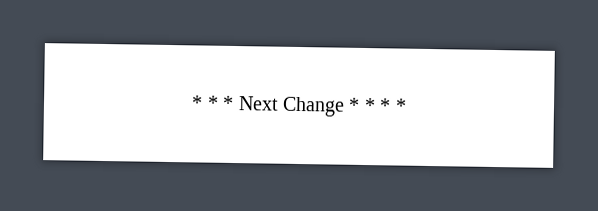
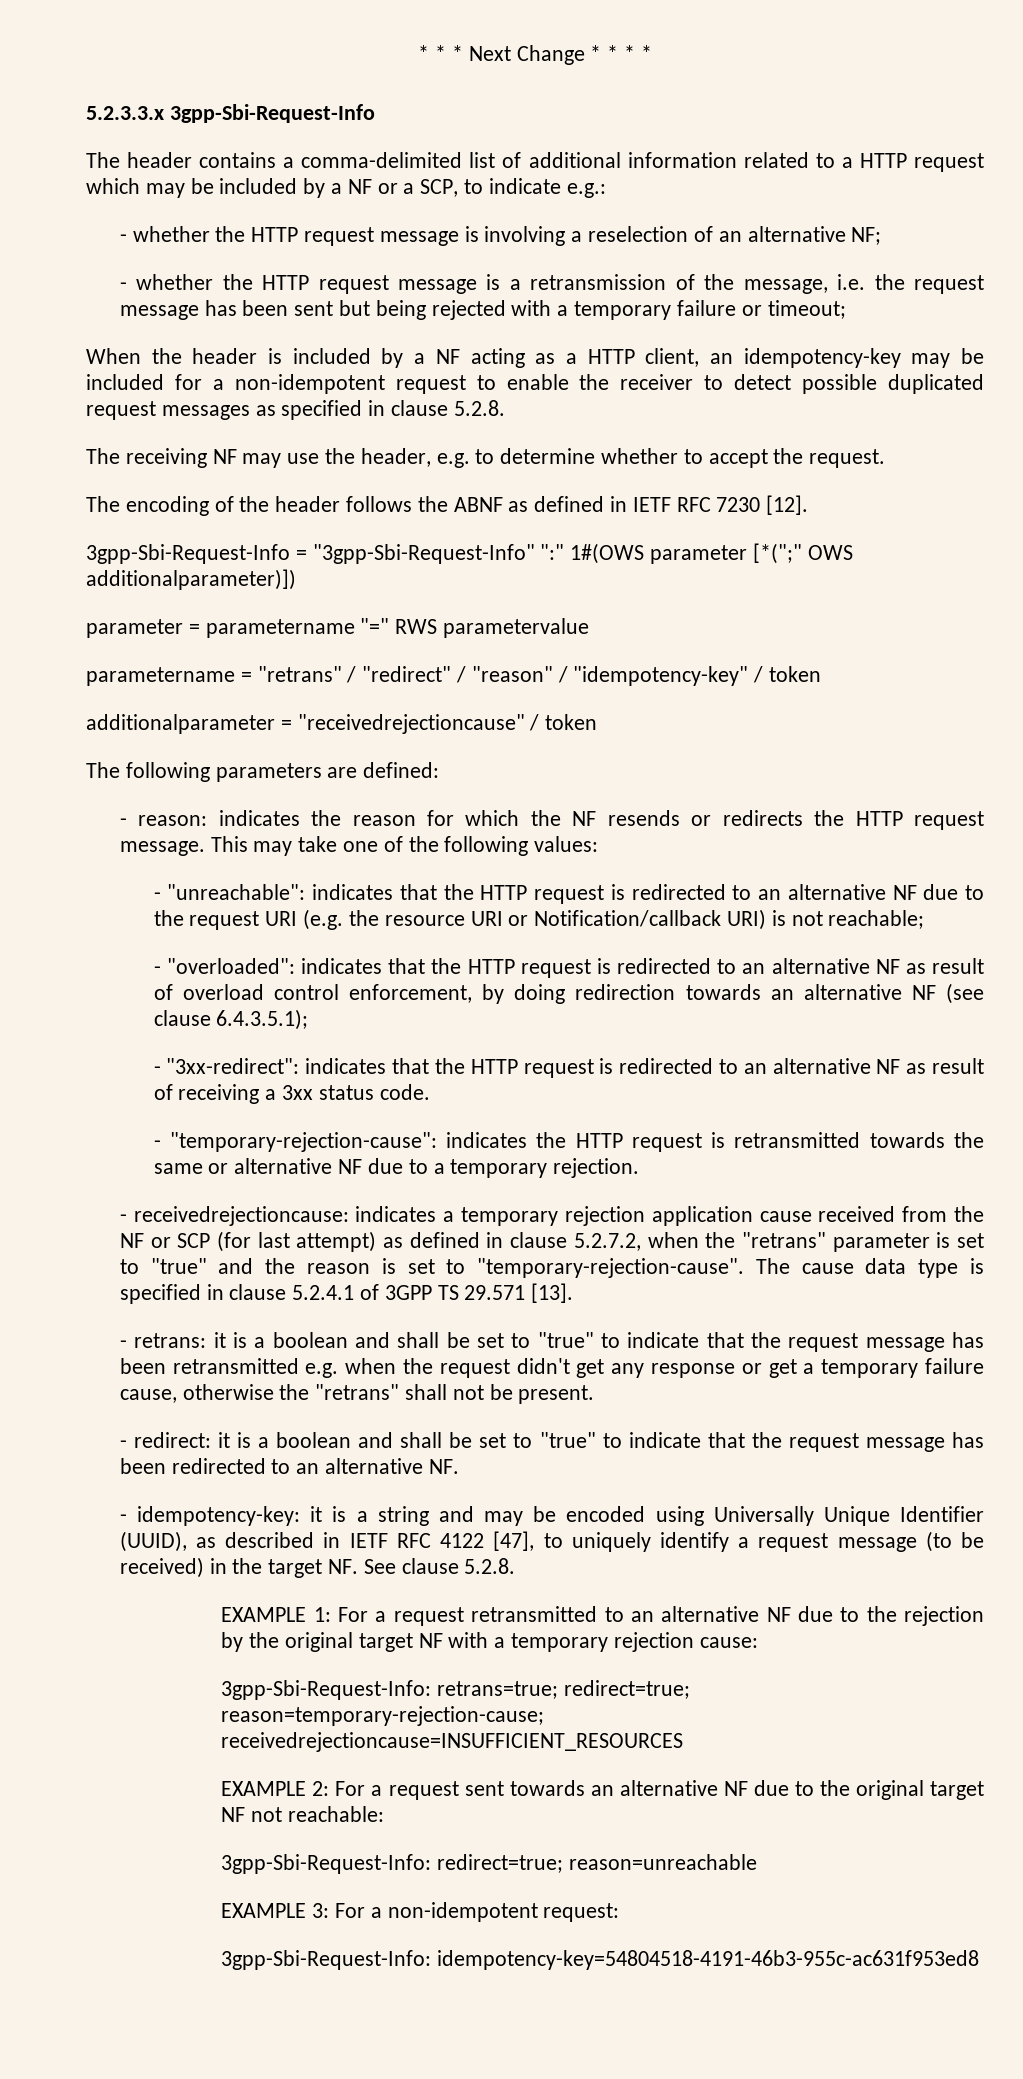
+ 5.2.3.3.x 3gpp-Sbi-Request-Info
+ The header contains a comma-delimited list of additional information related to a HTTP request which may be included by a NF or a SCP, to indicate e.g.:
+ - whether the HTTP request message is involving a reselection of an alternative NF;
+ - whether the HTTP request message is a retransmission of the message, i.e. the request message has been sent but being rejected with a temporary failure or timeout;
+ When the header is included by a NF acting as a HTTP client, an idempotency-key may be included for a non-idempotent request to enable the receiver to detect possible duplicated request messages as specified in clause 5.2.8.
+ The receiving NF may use the header, e.g. to determine whether to accept the request.
+ The encoding of the header follows the ABNF as defined in IETF RFC 7230 [12].
+ 3gpp-Sbi-Request-Info = "3gpp-Sbi-Request-Info" ":" 1#(OWS parameter [*(";" OWS additionalparameter)])
+ parameter = parametername "=" RWS parametervalue
+ parametername = "retrans" / "redirect" / "reason" / "idempotency-key" / token
+ additionalparameter = "receivedrejectioncause" / token
+ The following parameters are defined:
+ - reason: indicates the reason for which the NF resends or redirects the HTTP request message. This may take one of the following values:
+ - "unreachable": indicates that the HTTP request is redirected to an alternative NF due to the request URI (e.g. the resource URI or Notification/callback URI) is not reachable;
+ - "overloaded": indicates that the HTTP request is redirected to an alternative NF as result of overload control enforcement, by doing redirection towards an alternative NF (see clause 6.4.3.5.1);
+ - "3xx-redirect": indicates that the HTTP request is redirected to an alternative NF as result of receiving a 3xx status code.
+ - "temporary-rejection-cause": indicates the HTTP request is retransmitted towards the same or alternative NF due to a temporary rejection.
+ - receivedrejectioncause: indicates a temporary rejection application cause received from the NF or SCP (for last attempt) as defined in clause 5.2.7.2, when the "retrans" parameter is set to "true" and the reason is set to "temporary-rejection-cause". The cause data type is specified in clause 5.2.4.1 of 3GPP TS 29.571 [13].
+ - retrans: it is a boolean and shall be set to "true" to indicate that the request message has been retransmitted e.g. when the request didn't get any response or get a temporary failure cause, otherwise the "retrans" shall not be present.
+ - redirect: it is a boolean and shall be set to "true" to indicate that the request message has been redirected to an alternative NF.
+ - idempotency-key: it is a string and may be encoded using Universally Unique Identifier (UUID), as described in IETF RFC 4122 [47], to uniquely identify a request message (to be received) in the target NF. See clause 5.2.8.
+ EXAMPLE 1: For a request retransmitted to an alternative NF due to the rejection by the original target NF with a temporary rejection cause:
+ 3gpp-Sbi-Request-Info: retrans=true; redirect=true; reason=temporary-rejection-cause; receivedrejectioncause=INSUFFICIENT_RESOURCES
+ EXAMPLE 2: For a request sent towards an alternative NF due to the original target NF not reachable:
+ 3gpp-Sbi-Request-Info: redirect=true; reason=unreachable
+ EXAMPLE 3: For a non-idempotent request:
+ 3gpp-Sbi-Request-Info: idempotency-key=54804518-4191-46b3-955c-ac631f953ed8

